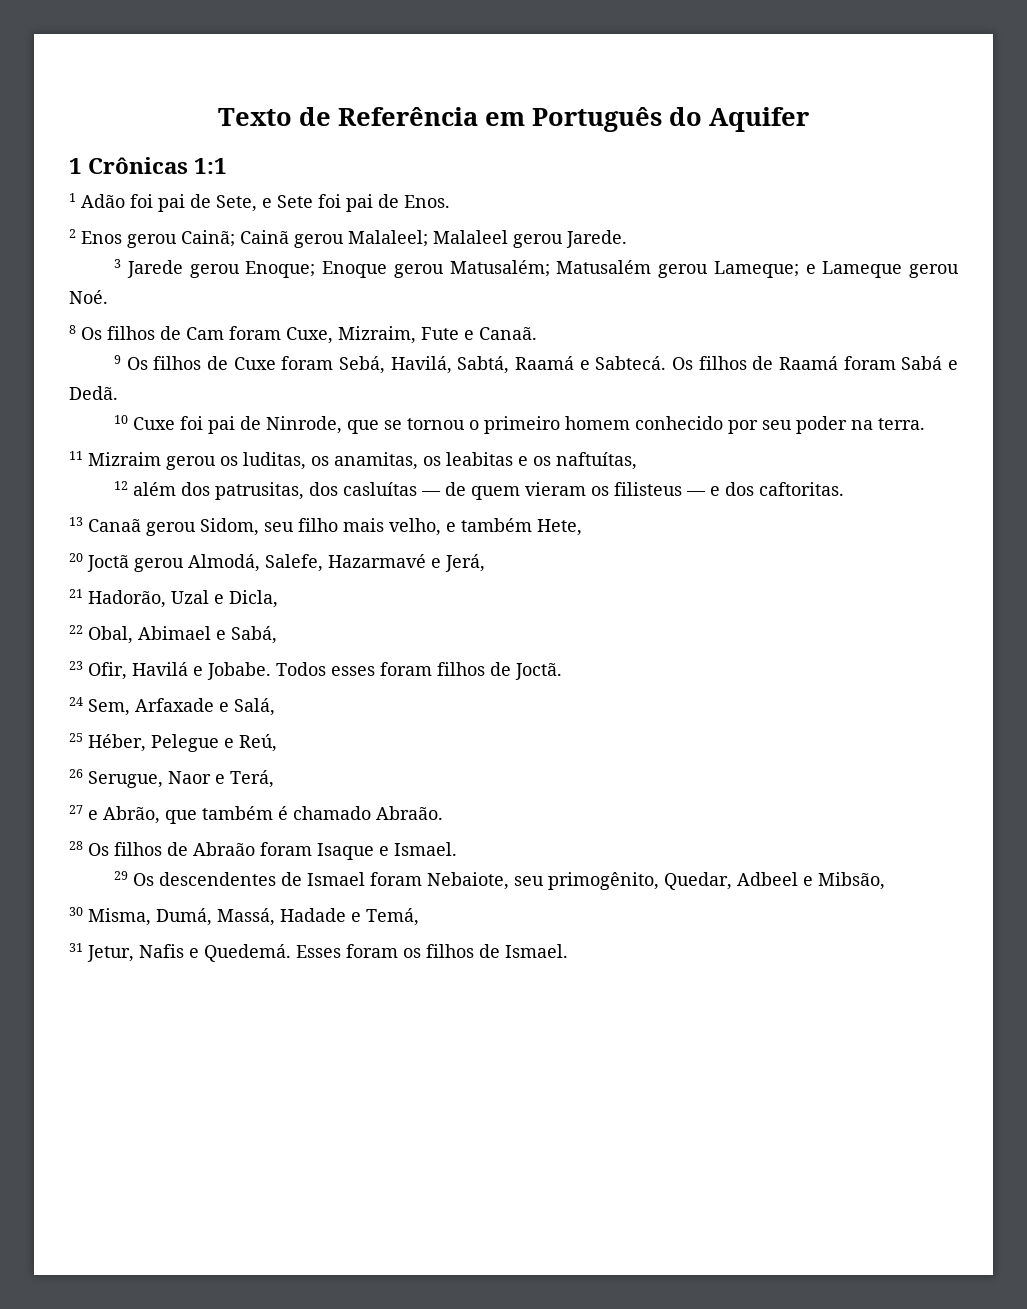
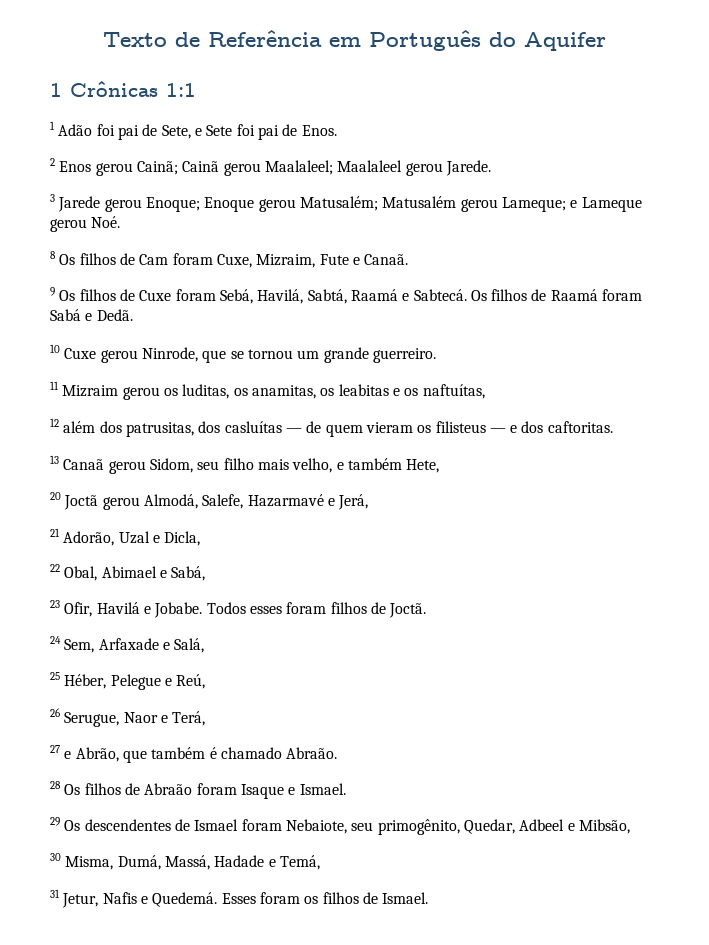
- 2 Enos gerou Cainã; Cainã gerou Malaleel; Malaleel gerou Jarede.
+ 2 Enos gerou Cainã; Cainã gerou Maalaleel; Maalaleel gerou Jarede.
- 10 Cuxe foi pai de Ninrode, que se tornou o primeiro homem conhecido por seu poder na terra.
+ 10 Cuxe gerou Ninrode, que se tornou um grande guerreiro.
- 21 Hadorão, Uzal e Dicla,
+ 21 Adorão, Uzal e Dicla,

